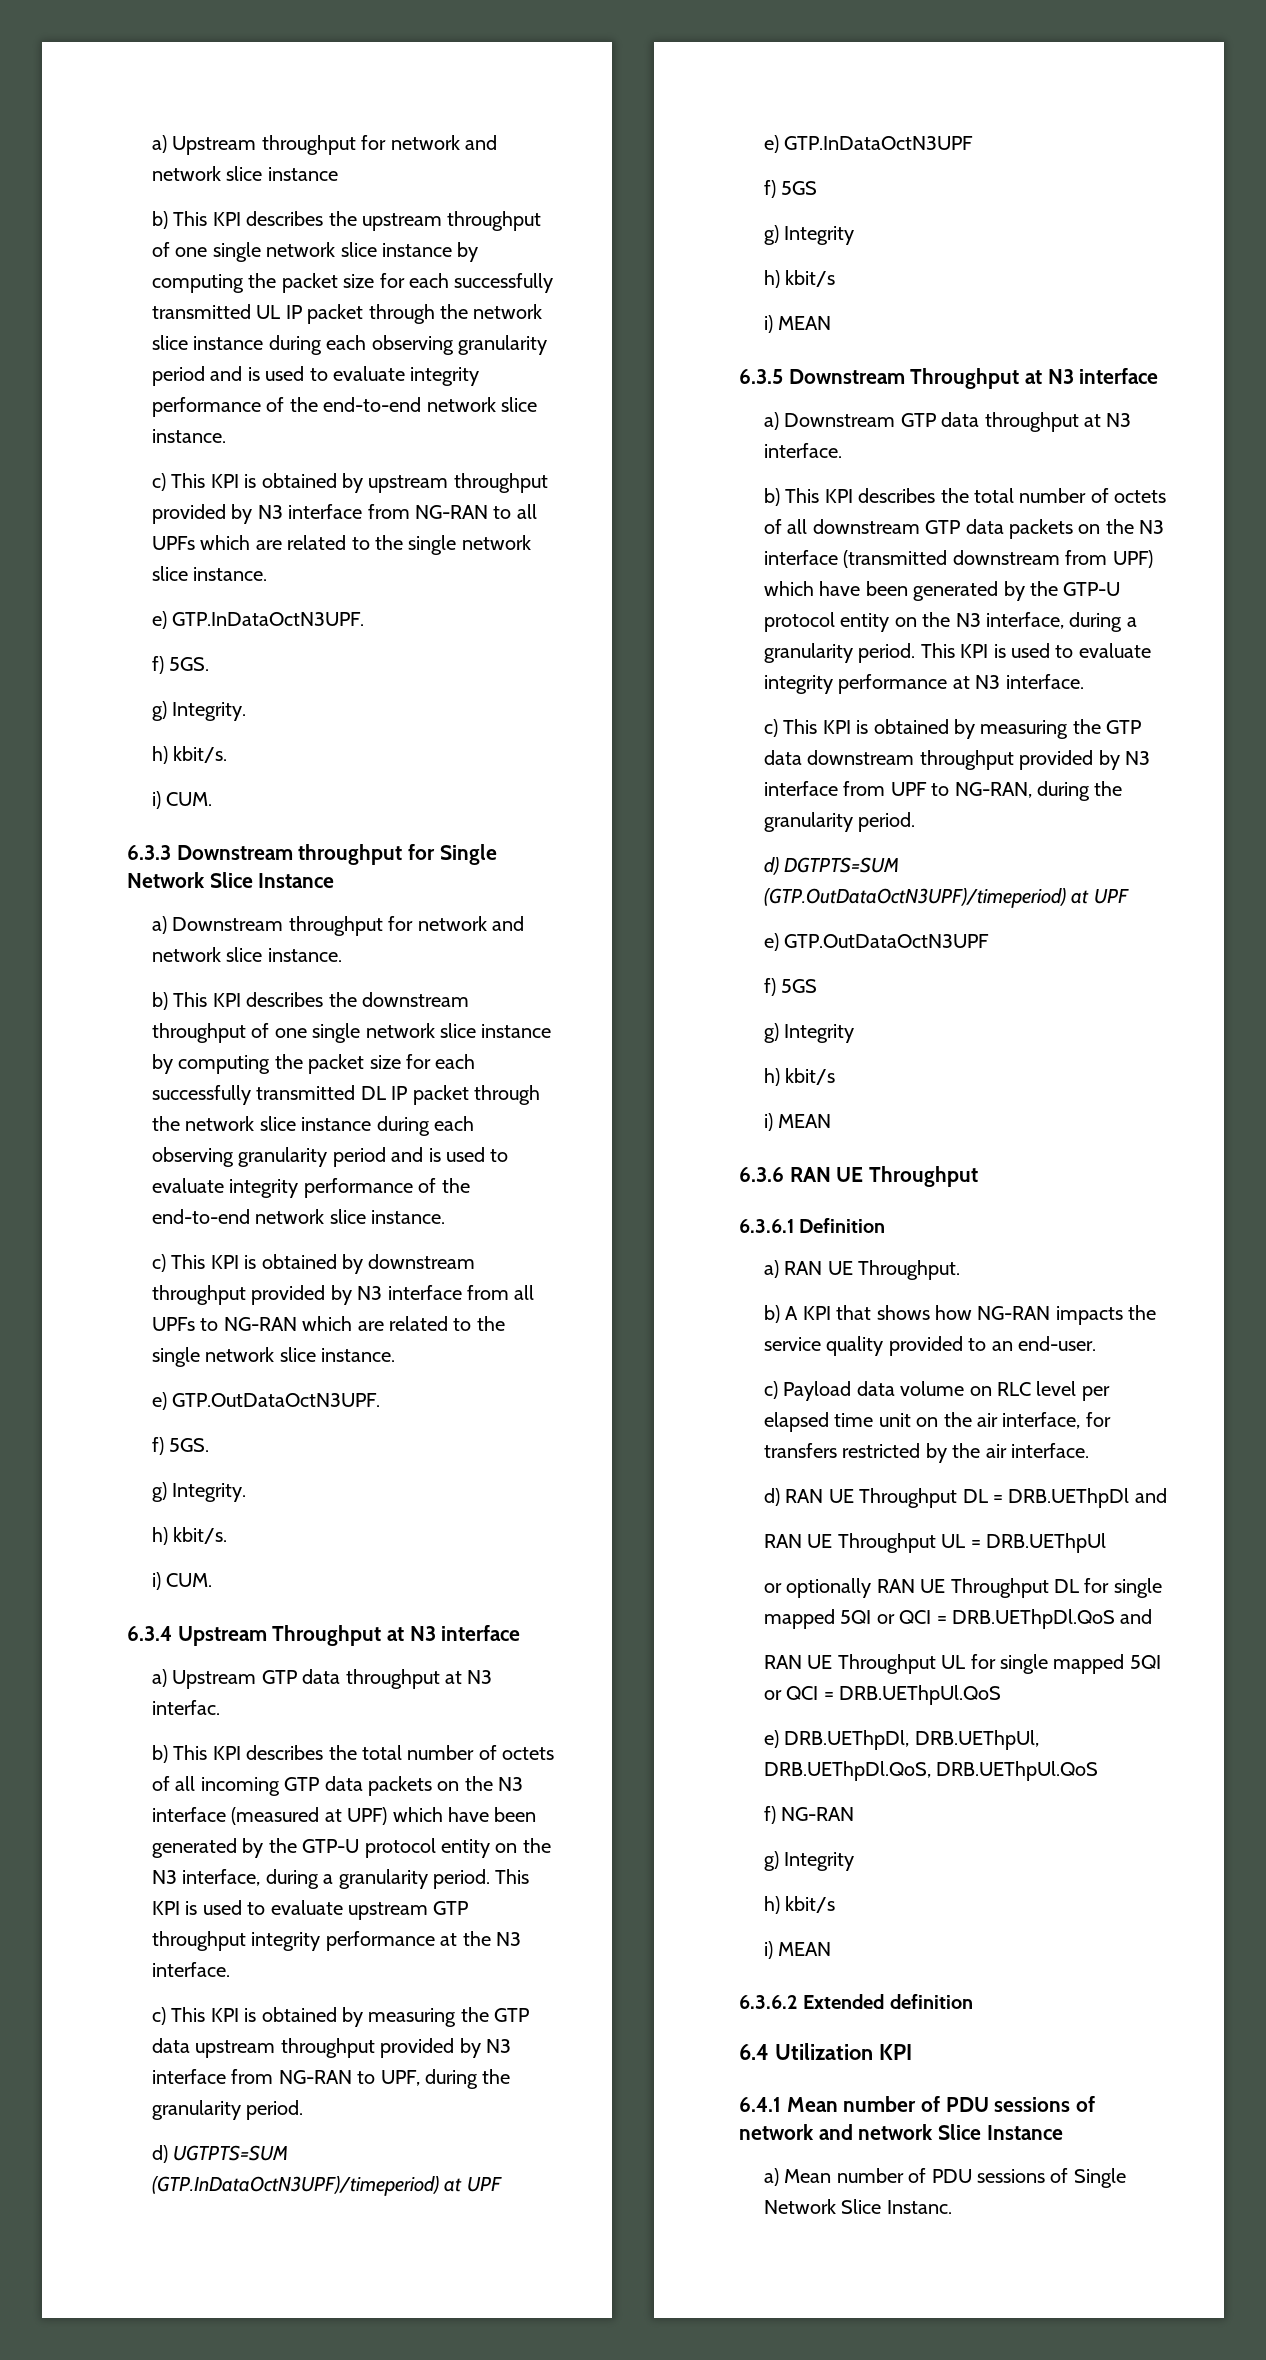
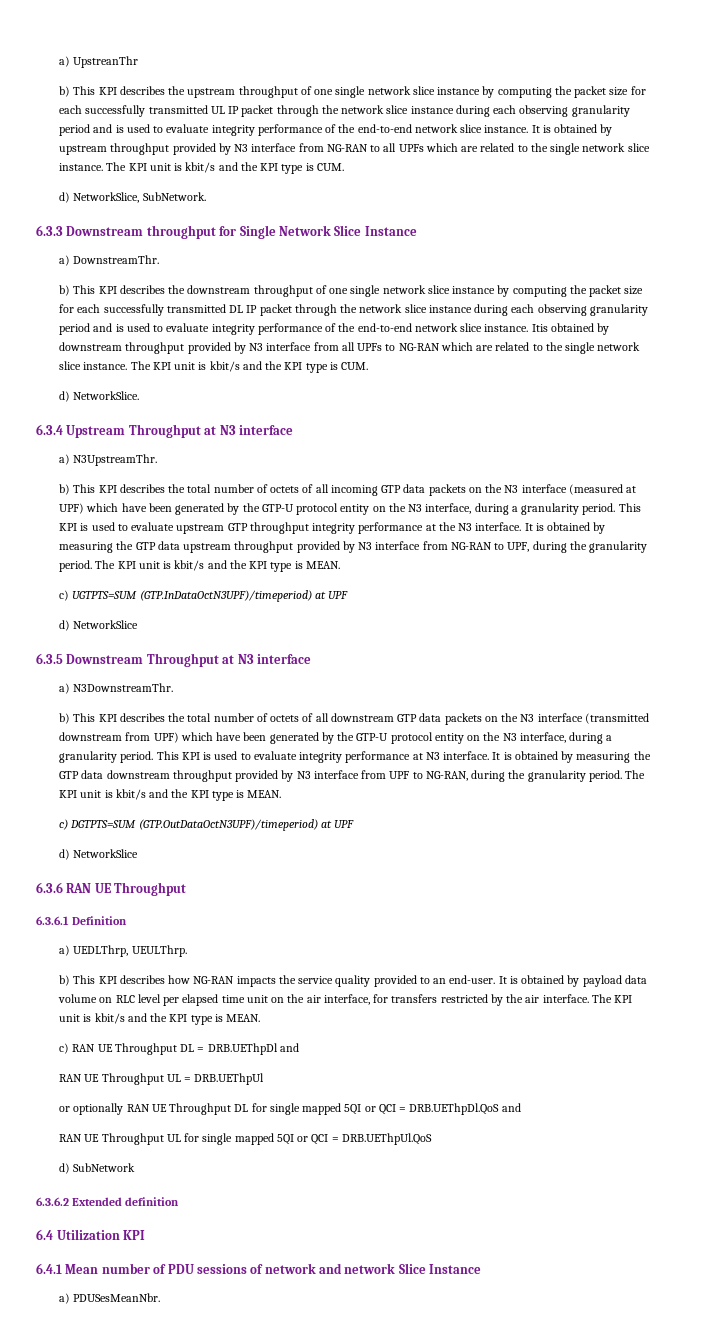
- a) Upstream throughput for network and network slice instance
+ a) UpstreanThr
- b) This KPI describes the upstream throughput of one single network slice instance by computing the packet size for each successfully transmitted UL IP packet through the network slice instance during each observing granularity period and is used to evaluate integrity performance of the end-to-end network slice instance.
- c) This KPI is obtained by upstream throughput provided by N3 interface from NG-RAN to all UPFs which are related to the single network slice instance.
- e) GTP.InDataOctN3UPF.
- f) 5GS.
- g) Integrity.
- h) kbit/s.
- i) CUM.
+ b) This KPI describes the upstream throughput of one single network slice instance by computing the packet size for each successfully transmitted UL IP packet through the network slice instance during each observing granularity period and is used to evaluate integrity performance of the end-to-end network slice instance. It is obtained by upstream throughput provided by N3 interface from NG-RAN to all UPFs which are related to the single network slice instance. The KPI unit is kbit/s and the KPI type is CUM.
+ d) NetworkSlice, SubNetwork.
- a) Downstream throughput for network and network slice instance.
+ a) DownstreamThr.
- b) This KPI describes the downstream throughput of one single network slice instance by computing the packet size for each successfully transmitted DL IP packet through the network slice instance during each observing granularity period and is used to evaluate integrity performance of the end-to-end network slice instance.
- c) This KPI is obtained by downstream throughput provided by N3 interface from all UPFs to NG-RAN which are related to the single network slice instance.
- e) GTP.OutDataOctN3UPF.
- f) 5GS.
- g) Integrity.
- h) kbit/s.
- i) CUM.
+ b) This KPI describes the downstream throughput of one single network slice instance by computing the packet size for each successfully transmitted DL IP packet through the network slice instance during each observing granularity period and is used to evaluate integrity performance of the end-to-end network slice instance. Itis obtained by downstream throughput provided by N3 interface from all UPFs to NG-RAN which are related to the single network slice instance. The KPI unit is kbit/s and the KPI type is CUM.
+ d) NetworkSlice.
- a) Upstream GTP data throughput at N3 interfac.
+ a) N3UpstreamThr.
- This KPI is used to evaluate upstream GTP throughput integrity performance at the N3 interface.
- c) This KPI is obtained by measuring the GTP data upstream throughput provided by N3 interface from NG-RAN to UPF, during the granularity period.
- d) UGTPTS=SUM (GTP.InDataOctN3UPF)/timeperiod) at UPF
- e) GTP.InDataOctN3UPF
- f) 5GS
- g) Integrity
- h) kbit/s
- i) MEAN
+ This KPI is used to evaluate upstream GTP throughput integrity performance at the N3 interface. It is obtained by measuring the GTP data upstream throughput provided by N3 interface from NG-RAN to UPF, during the granularity period. The KPI unit is kbit/s and the KPI type is MEAN.
+ c) UGTPTS=SUM (GTP.InDataOctN3UPF)/timeperiod) at UPF
+ d) NetworkSlice
- a) Downstream GTP data throughput at N3 interface.
+ a) N3DownstreamThr.
- This KPI is used to evaluate integrity performance at N3 interface.
- c) This KPI is obtained by measuring the GTP data downstream throughput provided by N3 interface from UPF to NG-RAN, during the granularity period.
- d) DGTPTS=SUM (GTP.OutDataOctN3UPF)/timeperiod) at UPF
- e) GTP.OutDataOctN3UPF
- f) 5GS
- g) Integrity
- h) kbit/s
- i) MEAN
+ This KPI is used to evaluate integrity performance at N3 interface. It is obtained by measuring the GTP data downstream throughput provided by N3 interface from UPF to NG-RAN, during the granularity period. The KPI unit is kbit/s and the KPI type is MEAN.
+ c) DGTPTS=SUM (GTP.OutDataOctN3UPF)/timeperiod) at UPF
+ d) NetworkSlice
- a) RAN UE Throughput.
- b) A KPI that shows how NG-RAN impacts the service quality provided to an end-user.
- c) Payload data volume on RLC level per elapsed time unit on the air interface, for transfers restricted by the air interface.
- d) RAN UE Throughput DL = DRB.UEThpDl and
+ a) UEDLThrp, UEULThrp.
+ b) This KPI describes how NG-RAN impacts the service quality provided to an end-user. It is obtained by payload data volume on RLC level per elapsed time unit on the air interface, for transfers restricted by the air interface. The KPI unit is kbit/s and the KPI type is MEAN.
+ c) RAN UE Throughput DL = DRB.UEThpDl and
- e) DRB.UEThpDl, DRB.UEThpUl, DRB.UEThpDl.QoS, DRB.UEThpUl.QoS
- f) NG-RAN
- g) Integrity
- h) kbit/s
- i) MEAN
+ d) SubNetwork
- a) Mean number of PDU sessions of Single Network Slice Instanc.
+ a) PDUSesMeanNbr.

